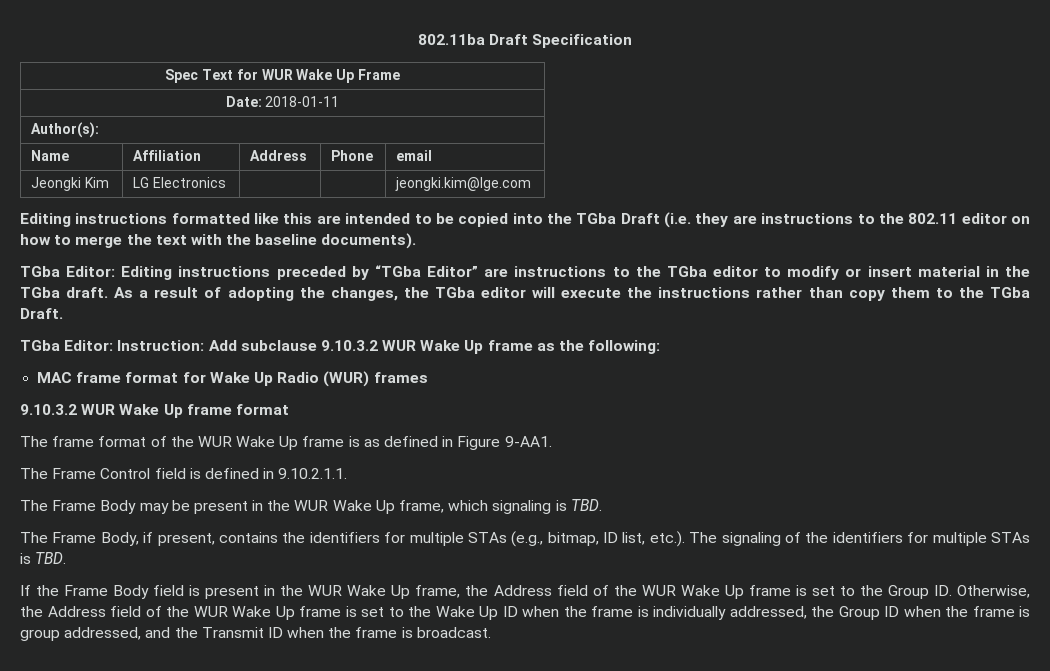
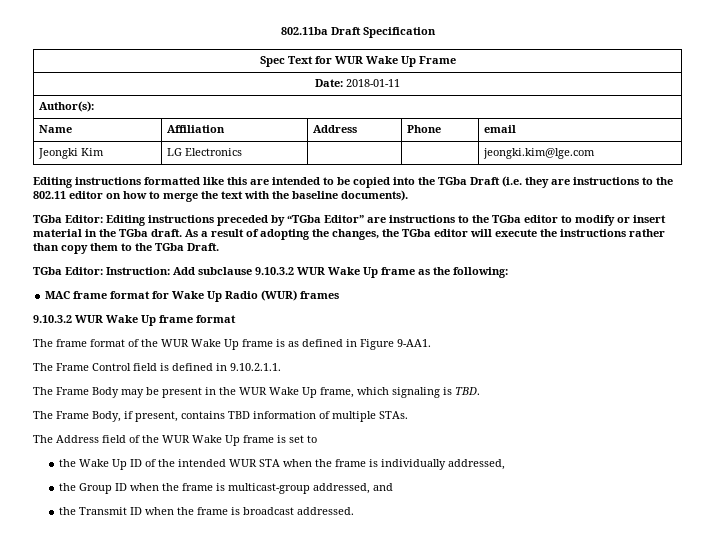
- The Frame Body, if present, contains the identifiers for multiple STAs (e.g., bitmap, ID list, etc.). The signaling of the identifiers for multiple STAs is TBD.
- If the Frame Body field is present in the WUR Wake Up frame, the Address field of the WUR Wake Up frame is set to the Group ID. Otherwise, the Address field of the WUR Wake Up frame is set to the Wake Up ID when the frame is individually addressed, the Group ID when the frame is group addressed, and the Transmit ID when the frame is broadcast.
+ The Frame Body, if present, contains TBD information of multiple STAs.
+ The Address field of the WUR Wake Up frame is set to
+ the Wake Up ID of the intended WUR STA when the frame is individually addressed,
+ the Group ID when the frame is multicast-group addressed, and
+ the Transmit ID when the frame is broadcast addressed.

